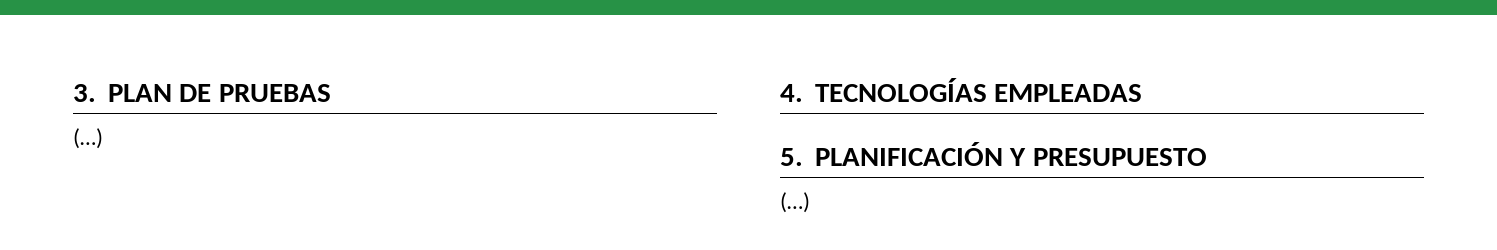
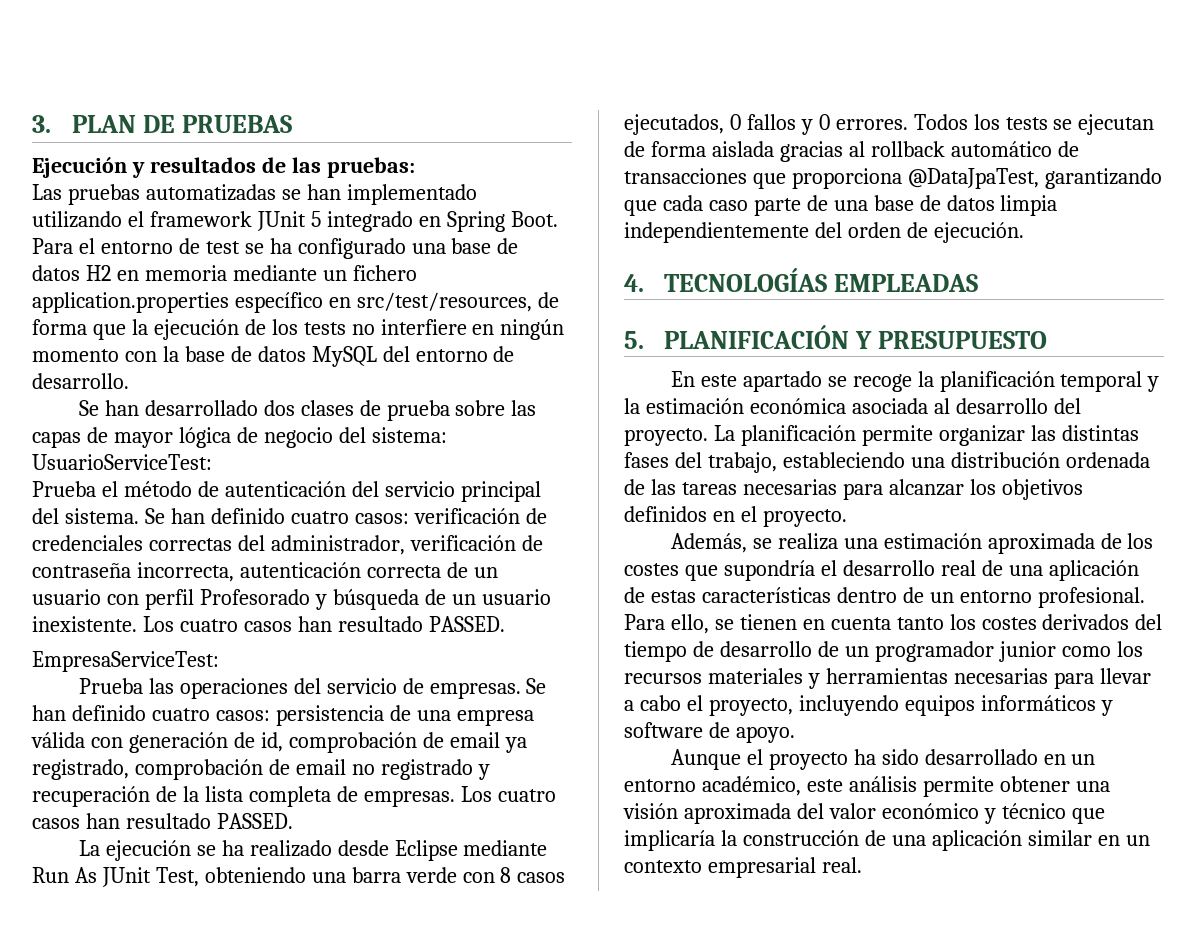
  3. PLAN DE PRUEBAS
- (…)
+ Ejecución y resultados de las pruebas:
+ Las pruebas automatizadas se han implementado utilizando el framework JUnit 5 integrado en Spring Boot. Para el entorno de test se ha configurado una base de datos H2 en memoria mediante un fichero application.properties específico en src/test/resources, de forma que la ejecución de los tests no interfiere en ningún momento con la base de datos MySQL del entorno de desarrollo.
+ Se han desarrollado dos clases de prueba sobre las capas de mayor lógica de negocio del sistema: UsuarioServiceTest:
+ Prueba el método de autenticación del servicio principal del sistema. Se han definido cuatro casos: verificación de credenciales correctas del administrador, verificación de contraseña incorrecta, autenticación correcta de un usuario con perfil Profesorado y búsqueda de un usuario inexistente. Los cuatro casos han resultado PASSED.
+ EmpresaServiceTest:
+ Prueba las operaciones del servicio de empresas. Se han definido cuatro casos: persistencia de una empresa válida con generación de id, comprobación de email ya registrado, comprobación de email no registrado y recuperación de la lista completa de empresas. Los cuatro casos han resultado PASSED.
+ La ejecución se ha realizado desde Eclipse mediante Run As JUnit Test, obteniendo una barra verde con 8 casos ejecutados, 0 fallos y 0 errores. Todos los tests se ejecutan de forma aislada gracias al rollback automático de transacciones que proporciona @DataJpaTest, garantizando que cada caso parte de una base de datos limpia independientemente del orden de ejecución.
  5. PLANIFICACIÓN Y PRESUPUESTO
- (…)
+ En este apartado se recoge la planificación temporal y la estimación económica asociada al desarrollo del proyecto. La planificación permite organizar las distintas fases del trabajo, estableciendo una distribución ordenada de las tareas necesarias para alcanzar los objetivos definidos en el proyecto.
+ Además, se realiza una estimación aproximada de los costes que supondría el desarrollo real de una aplicación de estas características dentro de un entorno profesional. Para ello, se tienen en cuenta tanto los costes derivados del tiempo de desarrollo de un programador junior como los recursos materiales y herramientas necesarias para llevar a cabo el proyecto, incluyendo equipos informáticos y software de apoyo.
+ Aunque el proyecto ha sido desarrollado en un entorno académico, este análisis permite obtener una visión aproximada del valor económico y técnico que implicaría la construcción de una aplicación similar en un contexto empresarial real.

